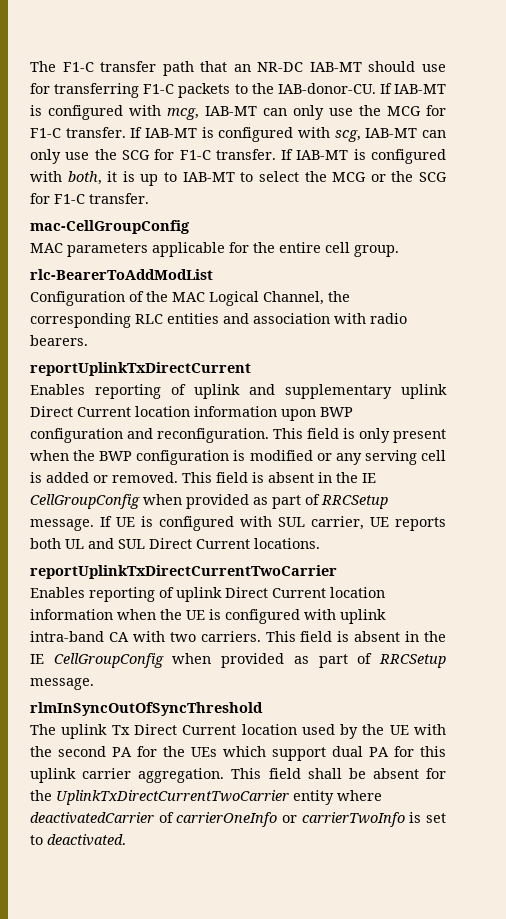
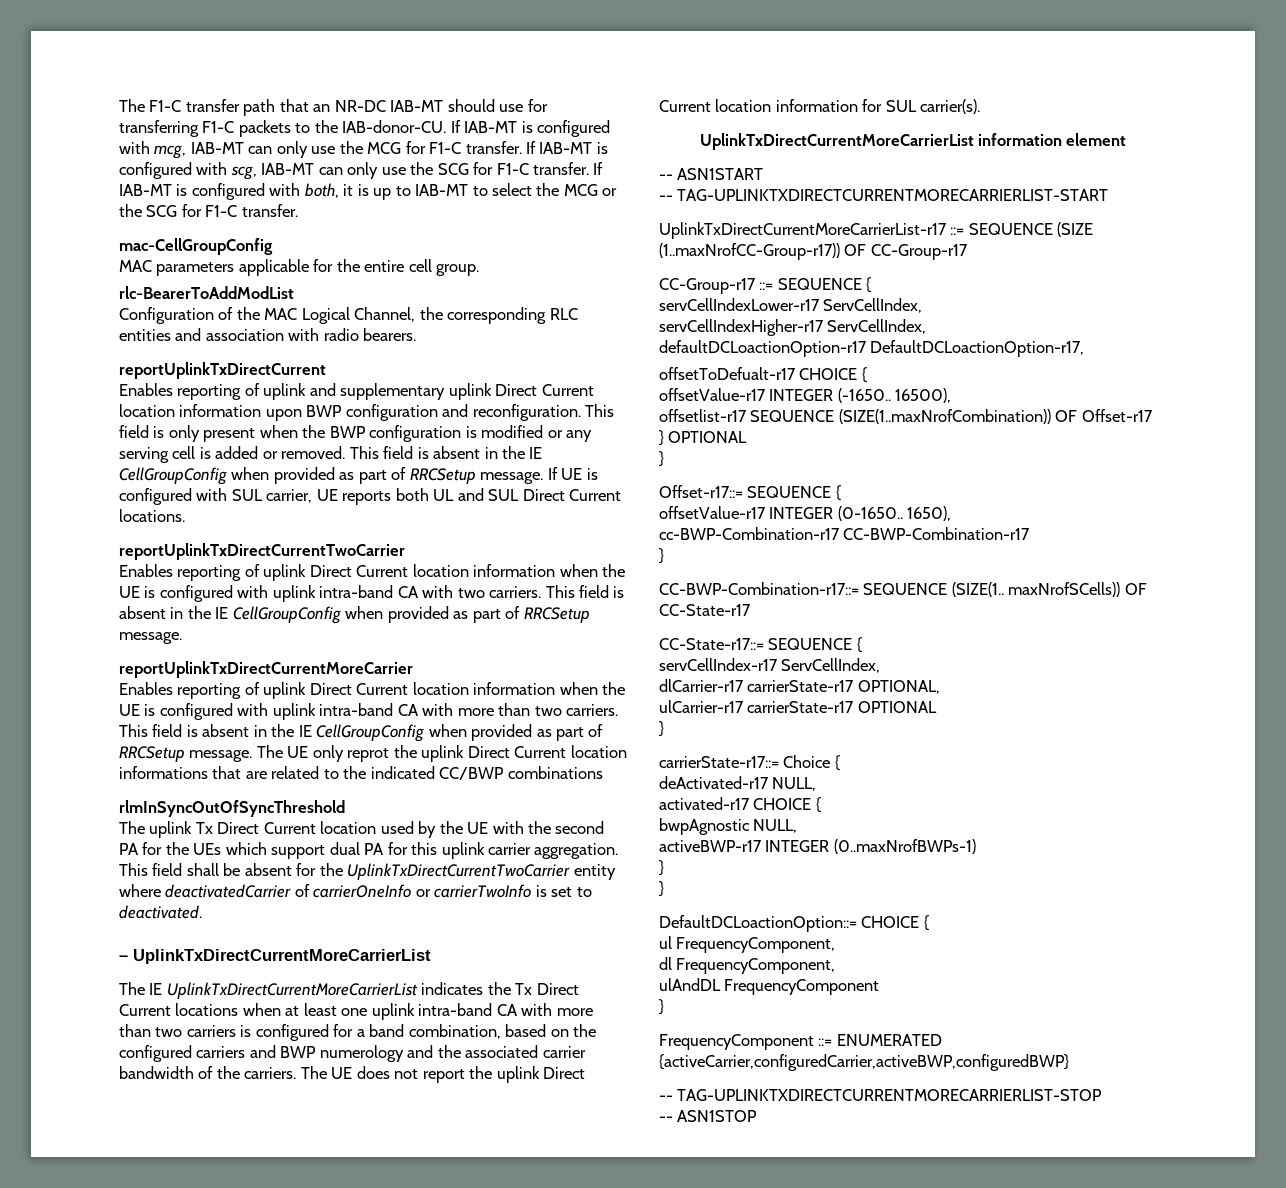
+ reportUplinkTxDirectCurrentMoreCarrier
+ Enables reporting of uplink Direct Current location information when the UE is configured with uplink intra-band CA with more than two carriers. This field is absent in the IE CellGroupConfig when provided as part of RRCSetup message. The UE only reprot the uplink Direct Current location informations that are related to the indicated CC/BWP combinations
+ – UplinkTxDirectCurrentMoreCarrierList
+ The IE UplinkTxDirectCurrentMoreCarrierList indicates the Tx Direct Current locations when at least one uplink intra-band CA with more than two carriers is configured for a band combination, based on the configured carriers and BWP numerology and the associated carrier bandwidth of the carriers. The UE does not report the uplink Direct Current location information for SUL carrier(s).
+ UplinkTxDirectCurrentMoreCarrierList information element
+ -- ASN1START
+ -- TAG-UPLINKTXDIRECTCURRENTMORECARRIERLIST-START
+ UplinkTxDirectCurrentMoreCarrierList-r17 ::= SEQUENCE (SIZE (1..maxNrofCC-Group-r17)) OF CC-Group-r17
+ CC-Group-r17 ::= SEQUENCE {
+ servCellIndexLower-r17 ServCellIndex,
+ servCellIndexHigher-r17 ServCellIndex,
+ defaultDCLoactionOption-r17 DefaultDCLoactionOption-r17,
+ offsetToDefualt-r17 CHOICE {
+ offsetValue-r17 INTEGER (-1650.. 16500),
+ offsetlist-r17 SEQUENCE (SIZE(1..maxNrofCombination)) OF Offset-r17
+ } OPTIONAL
+ }
+ Offset-r17::= SEQUENCE {
+ offsetValue-r17 INTEGER (0-1650.. 1650),
+ cc-BWP-Combination-r17 CC-BWP-Combination-r17
+ }
+ CC-BWP-Combination-r17::= SEQUENCE (SIZE(1.. maxNrofSCells)) OF CC-State-r17
+ CC-State-r17::= SEQUENCE {
+ servCellIndex-r17 ServCellIndex,
+ dlCarrier-r17 carrierState-r17 OPTIONAL,
+ ulCarrier-r17 carrierState-r17 OPTIONAL
+ }
+ carrierState-r17::= Choice {
+ deActivated-r17 NULL,
+ activated-r17 CHOICE {
+ bwpAgnostic NULL,
+ activeBWP-r17 INTEGER (0..maxNrofBWPs-1)
+ }
+ }
+ DefaultDCLoactionOption::= CHOICE {
+ ul FrequencyComponent,
+ dl FrequencyComponent,
+ ulAndDL FrequencyComponent
+ }
+ FrequencyComponent ::= ENUMERATED {activeCarrier,configuredCarrier,activeBWP,configuredBWP}
+ -- TAG-UPLINKTXDIRECTCURRENTMORECARRIERLIST-STOP
+ -- ASN1STOP

